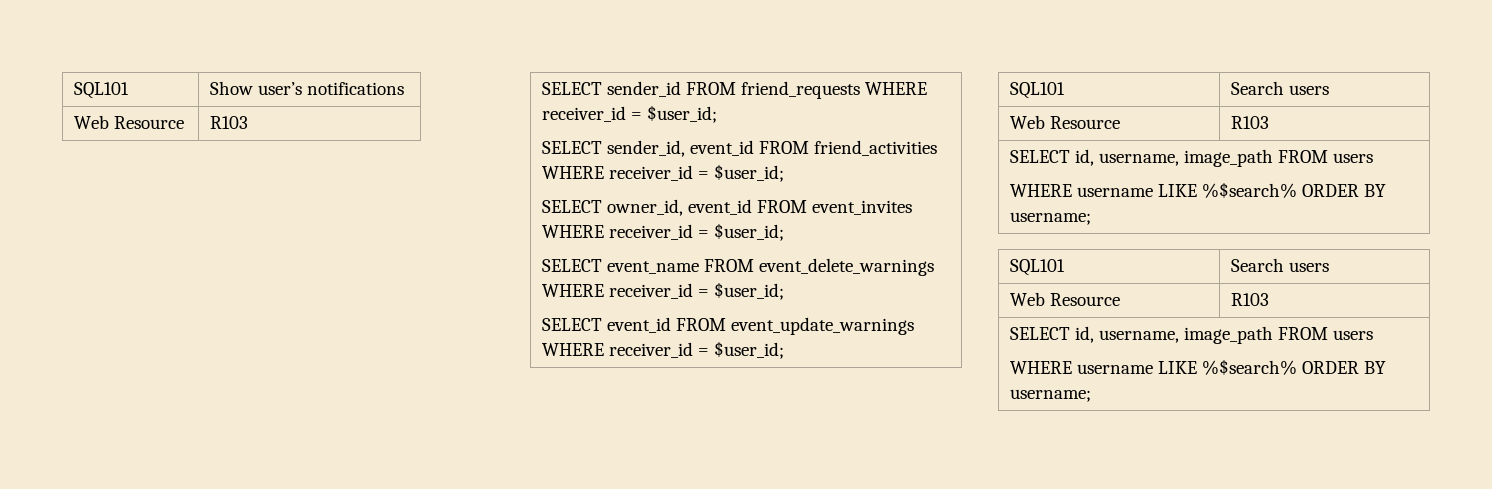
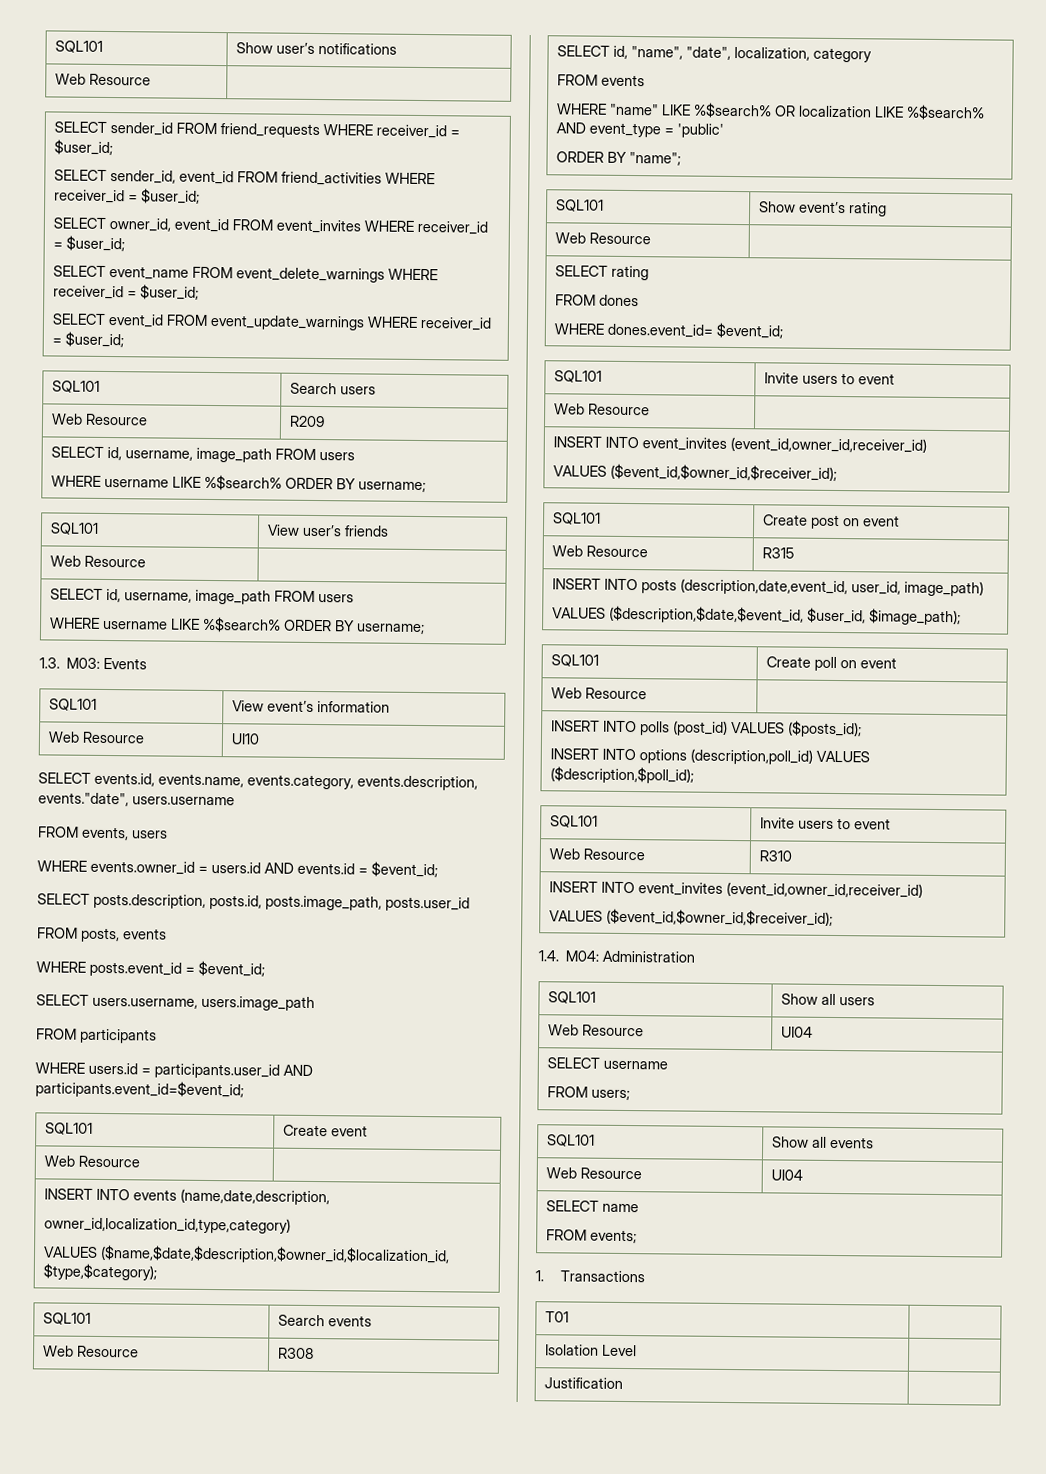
  SQL101 | Show user’s notifications
- Web Resource | R103
+ Web Resource |
  SELECT event_id FROM event_update_warnings WHERE receiver_id = $user_id;
  SQL101 | Search users
- Web Resource | R103
+ Web Resource | R209
  SELECT id, username, image_path FROM users
  WHERE username LIKE %$search% ORDER BY username;
- SQL101 | Search users
- Web Resource | R103
+ SQL101 | View user’s friends
+ Web Resource |
+ 1.3. M03: Events
+ SQL101 | View event’s information
+ Web Resource | UI10
+ SELECT events.id, events.name, events.category, events.description, events."date", users.username
+ FROM events, users
+ WHERE events.owner_id = users.id AND events.id = $event_id;
+ SELECT posts.description, posts.id, posts.image_path, posts.user_id
+ FROM posts, events
+ WHERE posts.event_id = $event_id;
+ SELECT users.username, users.image_path
+ FROM participants
+ WHERE users.id = participants.user_id AND participants.event_id=$event_id;
+ SQL101 | Create event
+ Web Resource |
+ INSERT INTO events (name,date,description,
+ owner_id,localization_id,type,category)
+ VALUES ($name,$date,$description,$owner_id,$localization_id, $type,$category);
+ SQL101 | Search events
+ Web Resource | R308
+ SELECT id, "name", "date", localization, category
+ FROM events
+ WHERE "name" LIKE %$search% OR localization LIKE %$search% AND event_type = 'public'
+ ORDER BY "name";
+ SQL101 | Show event’s rating
+ Web Resource |
+ SELECT rating
+ FROM dones
+ WHERE dones.event_id= $event_id;
+ SQL101 | Invite users to event
+ Web Resource |
+ INSERT INTO event_invites (event_id,owner_id,receiver_id)
+ VALUES ($event_id,$owner_id,$receiver_id);
+ SQL101 | Create post on event
+ Web Resource | R315
+ INSERT INTO posts (description,date,event_id, user_id, image_path)
+ VALUES ($description,$date,$event_id, $user_id, $image_path);
+ SQL101 | Create poll on event
+ Web Resource |
+ INSERT INTO polls (post_id) VALUES ($posts_id);
+ INSERT INTO options (description,poll_id) VALUES ($description,$poll_id);
+ SQL101 | Invite users to event
+ Web Resource | R310
+ INSERT INTO event_invites (event_id,owner_id,receiver_id)
+ VALUES ($event_id,$owner_id,$receiver_id);
+ 1.4. M04: Administration
+ SQL101 | Show all users
+ Web Resource | UI04
+ SELECT username
+ FROM users;
+ SQL101 | Show all events
+ Web Resource | UI04
+ SELECT name
+ FROM events;
+ 1. Transactions
+ T01 |
+ Isolation Level |
+ Justification |

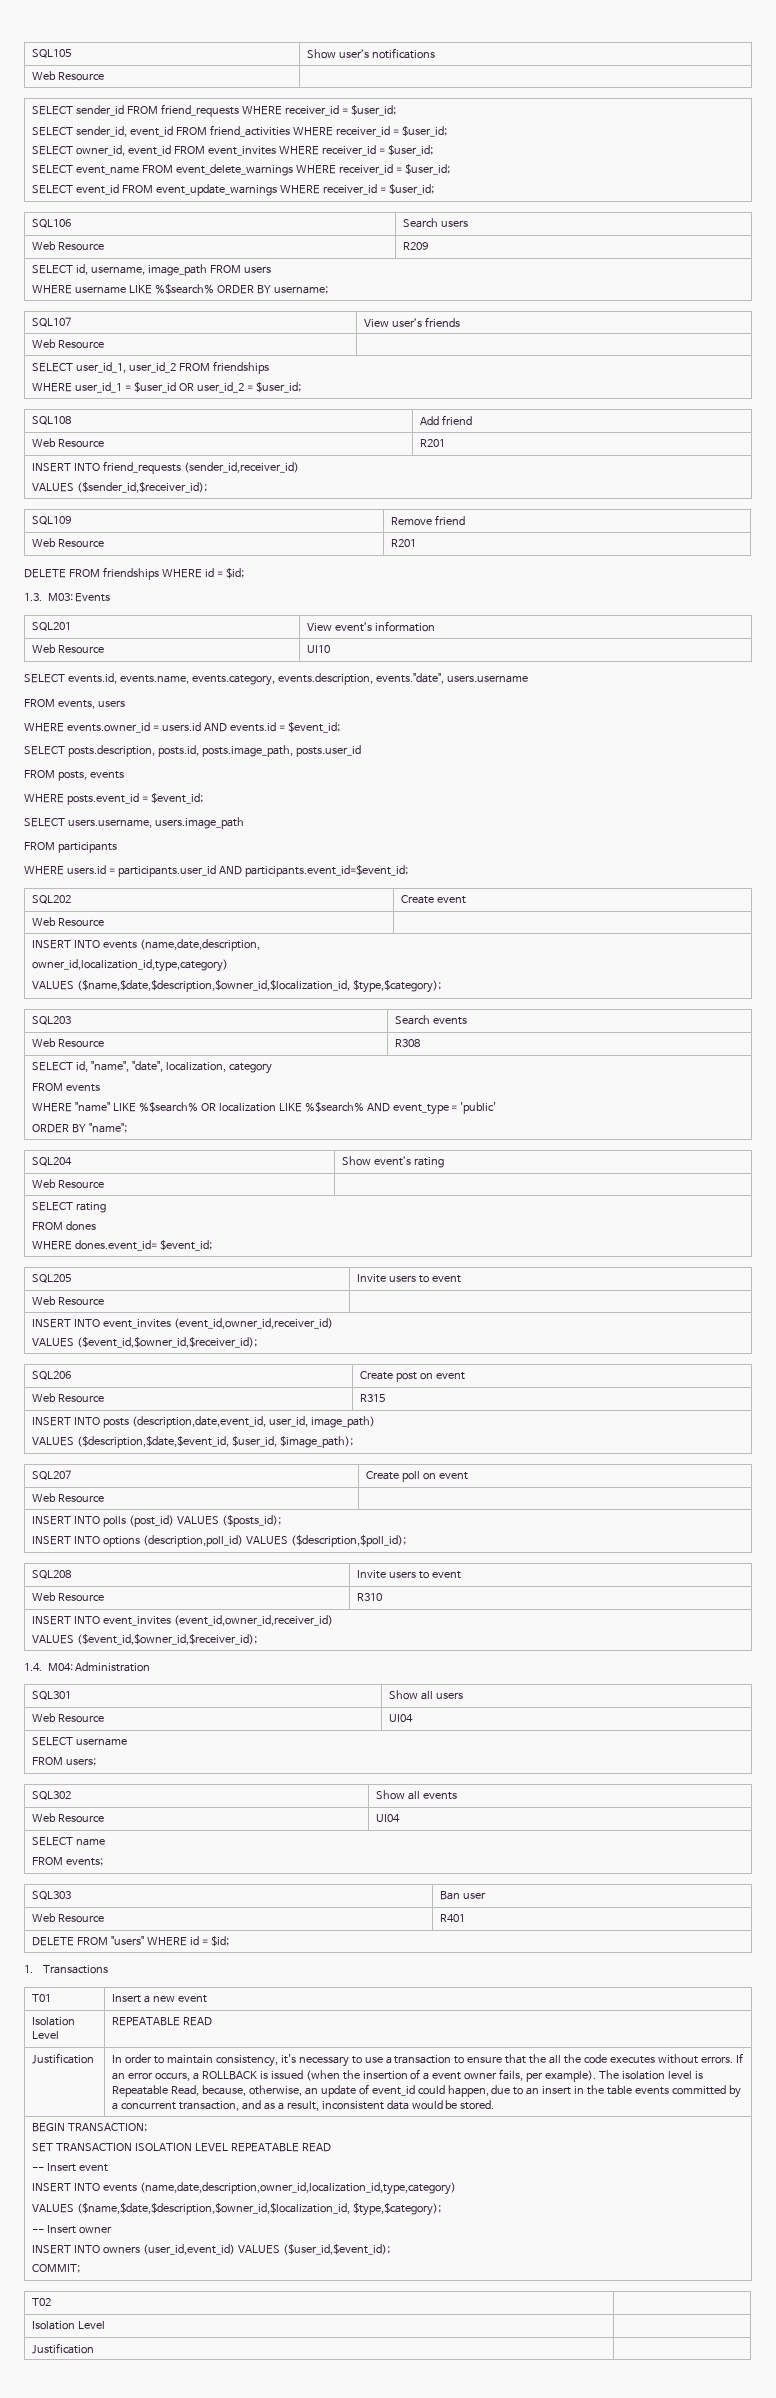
- SQL101 | Show user’s notifications
+ SQL105 | Show user’s notifications
- SQL101 | Search users
+ SQL106 | Search users
- SQL101 | View user’s friends
+ SQL107 | View user’s friends
  Web Resource |
- SELECT id, username, image_path FROM users
- WHERE username LIKE %$search% ORDER BY username;
+ SELECT user_id_1, user_id_2 FROM friendships
+ WHERE user_id_1 = $user_id OR user_id_2 = $user_id;
+ SQL108 | Add friend
+ Web Resource | R201
+ INSERT INTO friend_requests (sender_id,receiver_id)
+ VALUES ($sender_id,$receiver_id);
+ SQL109 | Remove friend
+ Web Resource | R201
+ DELETE FROM friendships WHERE id = $id;
- SQL101 | View event’s information
+ SQL201 | View event’s information
- SQL101 | Create event
+ SQL202 | Create event
- SQL101 | Search events
+ SQL203 | Search events
- SQL101 | Show event’s rating
+ SQL204 | Show event’s rating
  SELECT rating
  FROM dones
  WHERE dones.event_id= $event_id;
- SQL101 | Invite users to event
+ SQL205 | Invite users to event
- SQL101 | Create post on event
+ SQL206 | Create post on event
- SQL101 | Create poll on event
+ SQL207 | Create poll on event
  INSERT INTO polls (post_id) VALUES ($posts_id);
  INSERT INTO options (description,poll_id) VALUES ($description,$poll_id);
- SQL101 | Invite users to event
+ SQL208 | Invite users to event
- SQL101 | Show all users
+ SQL301 | Show all users
- SQL101 | Show all events
+ SQL302 | Show all events
+ SQL303 | Ban user
+ Web Resource | R401
+ DELETE FROM "users" WHERE id = $id;
  1. Transactions
- T01 |
+ T01 | Insert a new event
+ Isolation Level | REPEATABLE READ
+ Justification | In order to maintain consistency, it's necessary to use a transaction to ensure that the all the code executes without errors. If an error occurs, a ROLLBACK is issued (when the insertion of a event owner fails, per example). The isolation level is Repeatable Read, because, otherwise, an update of event_id could happen, due to an insert in the table events committed by a concurrent transaction, and as a result, inconsistent data would be stored.
+ BEGIN TRANSACTION;
+ SET TRANSACTION ISOLATION LEVEL REPEATABLE READ
+ -- Insert event
+ INSERT INTO events (name,date,description,owner_id,localization_id,type,category)
+ VALUES ($name,$date,$description,$owner_id,$localization_id, $type,$category);
+ -- Insert owner
+ INSERT INTO owners (user_id,event_id) VALUES ($user_id,$event_id);
+ COMMIT;
+ T02 |

